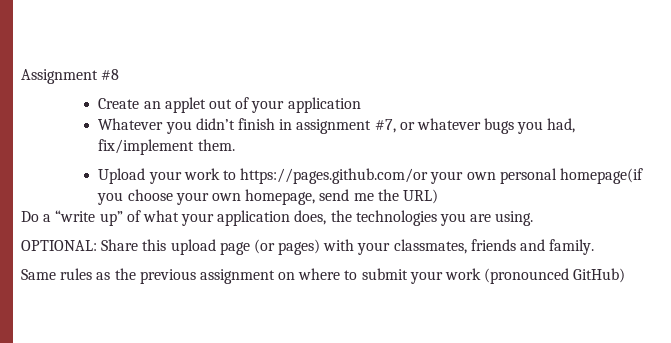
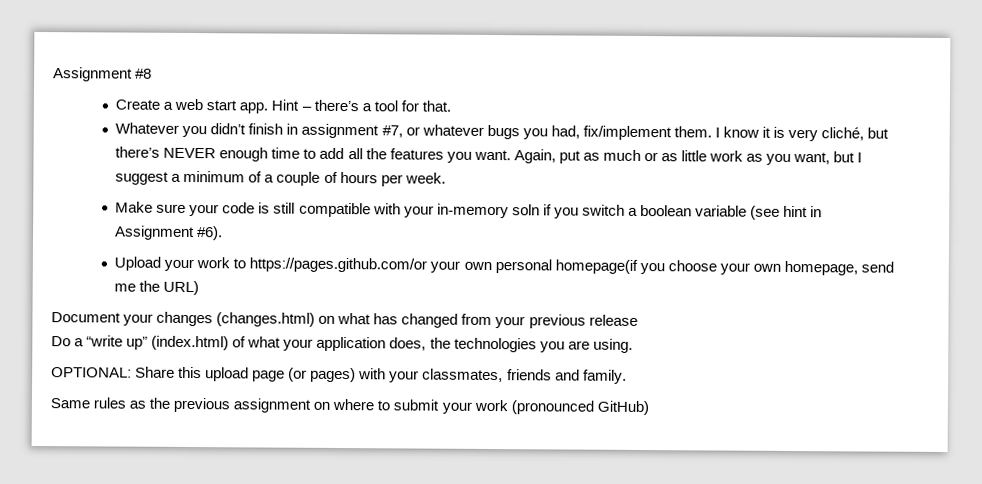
- Create an applet out of your application
+ Create a web start app. Hint – there’s a tool for that.
+ I know it is very cliché, but there’s NEVER enough time to add all the features you want. Again, put as much or as little work as you want, but I suggest a minimum of a couple of hours per week.
+ Make sure your code is still compatible with your in-memory soln if you switch a boolean variable (see hint in Assignment #6).
+ Document your changes (changes.html) on what has changed from your previous release
- Do a “write up” of what your application does, the technologies you are using.
+ Do a “write up” (index.html) of what your application does, the technologies you are using.

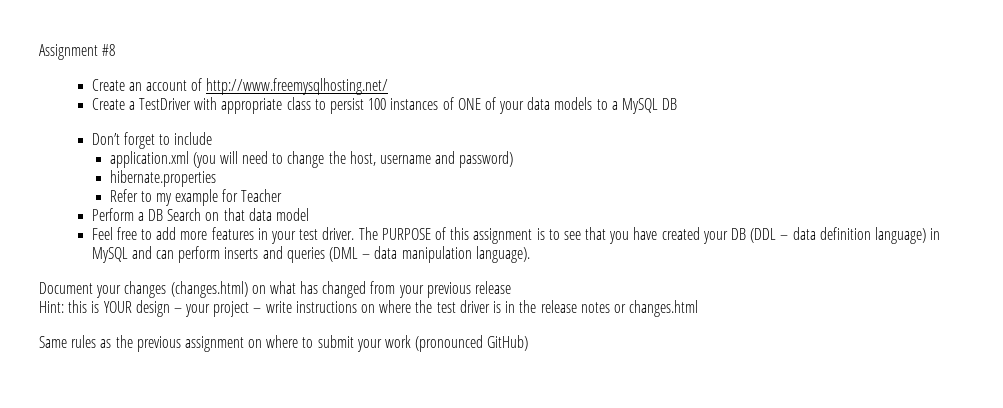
- Create a web start app. Hint – there’s a tool for that.
- Whatever you didn’t finish in assignment #7, or whatever bugs you had, fix/implement them. I know it is very cliché, but there’s NEVER enough time to add all the features you want. Again, put as much or as little work as you want, but I suggest a minimum of a couple of hours per week.
- Make sure your code is still compatible with your in-memory soln if you switch a boolean variable (see hint in Assignment #6).
- Upload your work to https://pages.github.com/or your own personal homepage(if you choose your own homepage, send me the URL)
+ Create an account of http://www.freemysqlhosting.net/
+ Create a TestDriver with appropriate class to persist 100 instances of ONE of your data models to a MySQL DB
+ Don’t forget to include
+ application.xml (you will need to change the host, username and password)
+ hibernate.properties
+ Refer to my example for Teacher
+ Perform a DB Search on that data model
+ Feel free to add more features in your test driver. The PURPOSE of this assignment is to see that you have created your DB (DDL – data definition language) in MySQL and can perform inserts and queries (DML – data manipulation language).
- Do a “write up” (index.html) of what your application does, the technologies you are using.
- OPTIONAL: Share this upload page (or pages) with your classmates, friends and family.
+ Hint: this is YOUR design – your project – write instructions on where the test driver is in the release notes or changes.html

